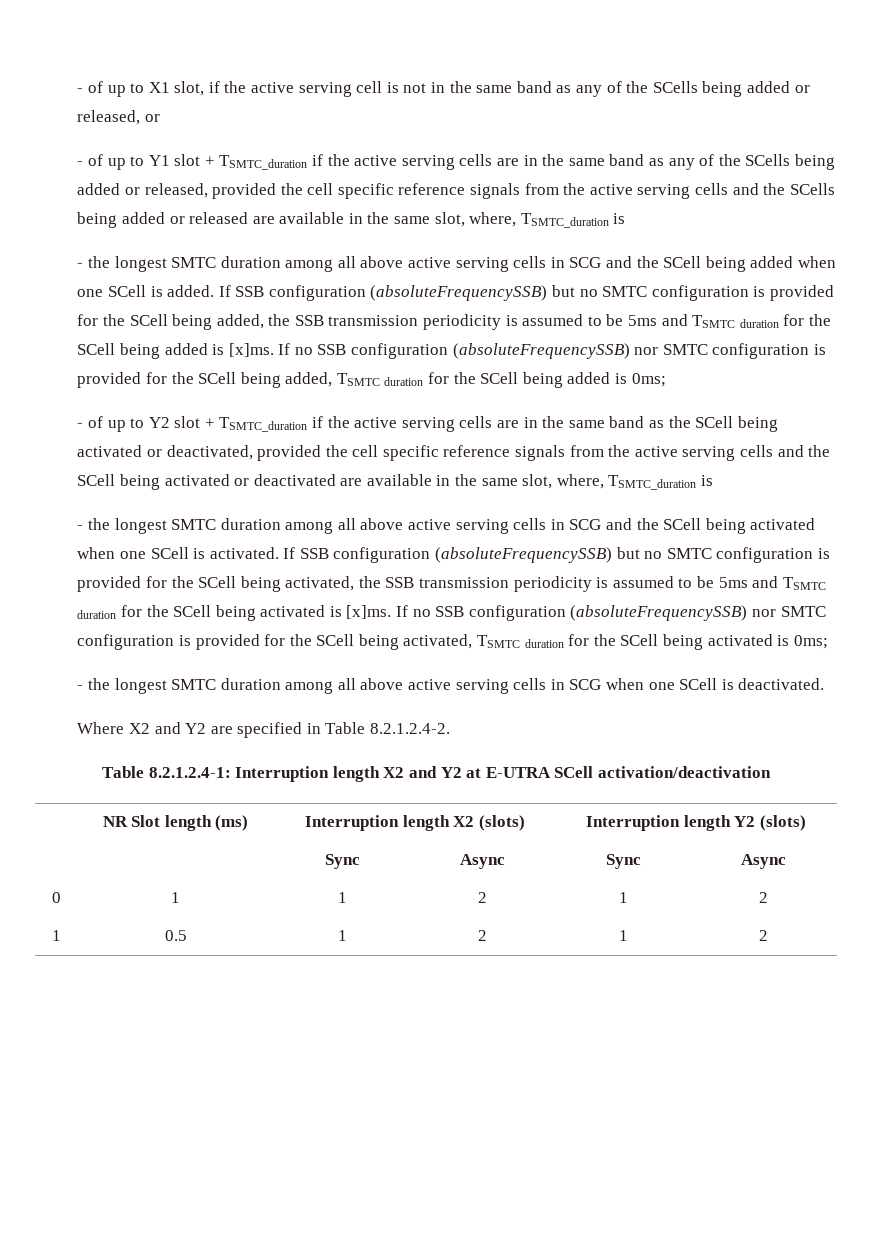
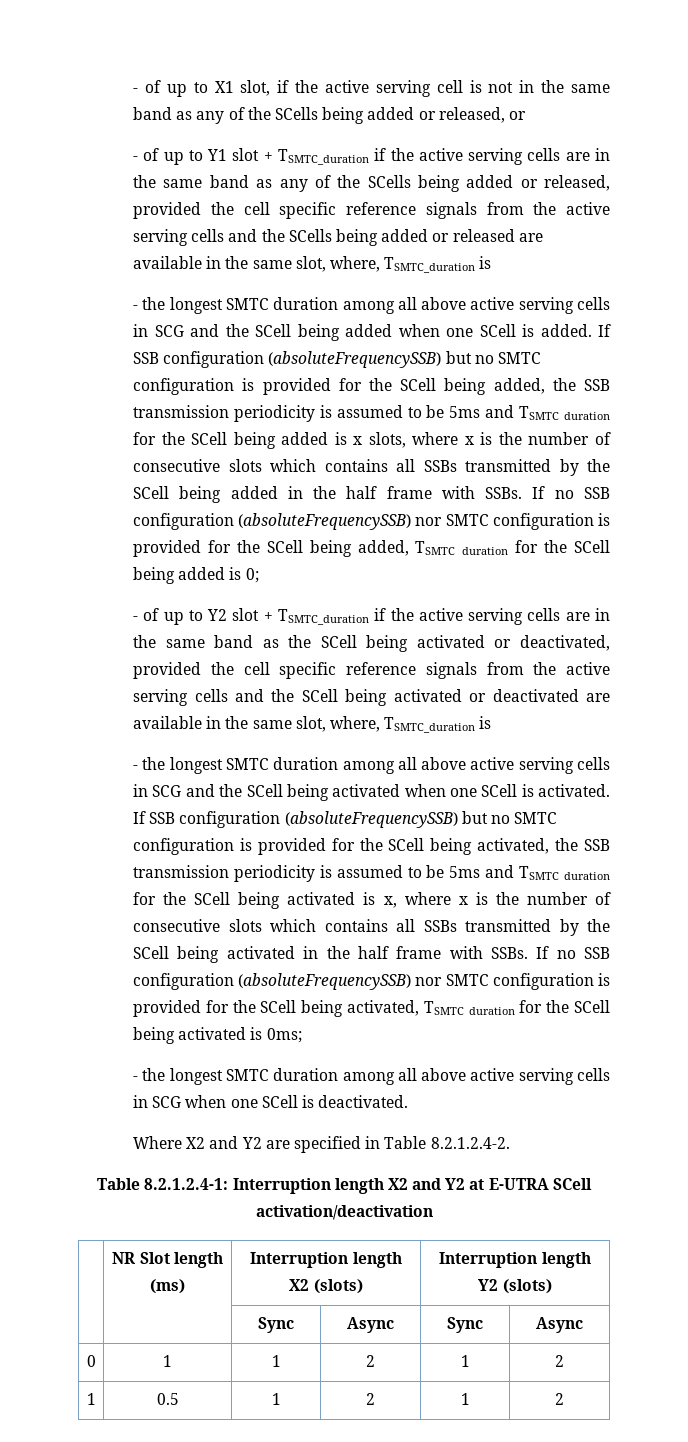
- If SSB configuration (absoluteFrequencySSB) but no SMTC configuration is provided for the SCell being added, the SSB transmission periodicity is assumed to be 5ms and TSMTC duration for the SCell being added is [x]ms.
+ If SSB configuration (absoluteFrequencySSB) but no SMTC configuration is provided for the SCell being added, the SSB transmission periodicity is assumed to be 5ms and TSMTC duration for the SCell being added is x slots, where x is the number of consecutive slots which contains all SSBs transmitted by the SCell being added in the half frame with SSBs.
- If no SSB configuration (absoluteFrequencySSB) nor SMTC configuration is provided for the SCell being added, TSMTC duration for the SCell being added is 0ms;
+ If no SSB configuration (absoluteFrequencySSB) nor SMTC configuration is provided for the SCell being added, TSMTC duration for the SCell being added is 0;
- If SSB configuration (absoluteFrequencySSB) but no SMTC configuration is provided for the SCell being activated, the SSB transmission periodicity is assumed to be 5ms and TSMTC duration for the SCell being activated is [x]ms.
+ If SSB configuration (absoluteFrequencySSB) but no SMTC configuration is provided for the SCell being activated, the SSB transmission periodicity is assumed to be 5ms and TSMTC duration for the SCell being activated is x, where x is the number of consecutive slots which contains all SSBs transmitted by the SCell being activated in the half frame with SSBs.

